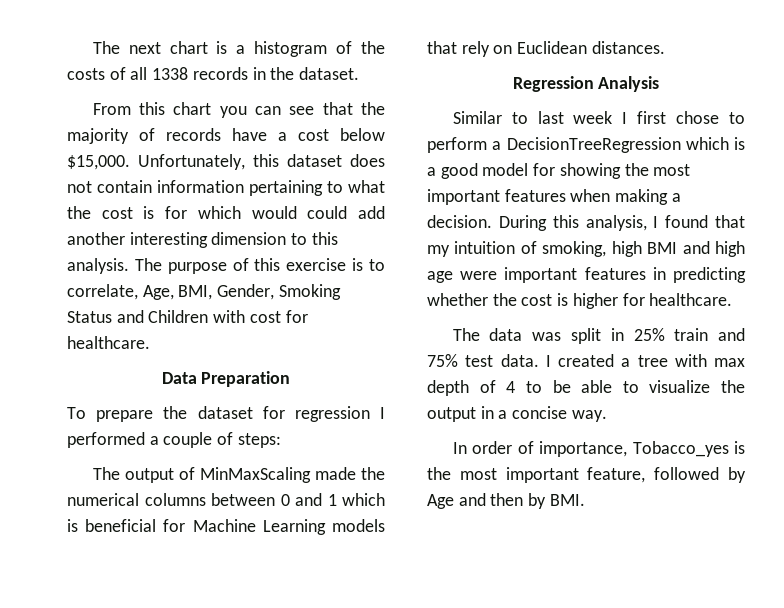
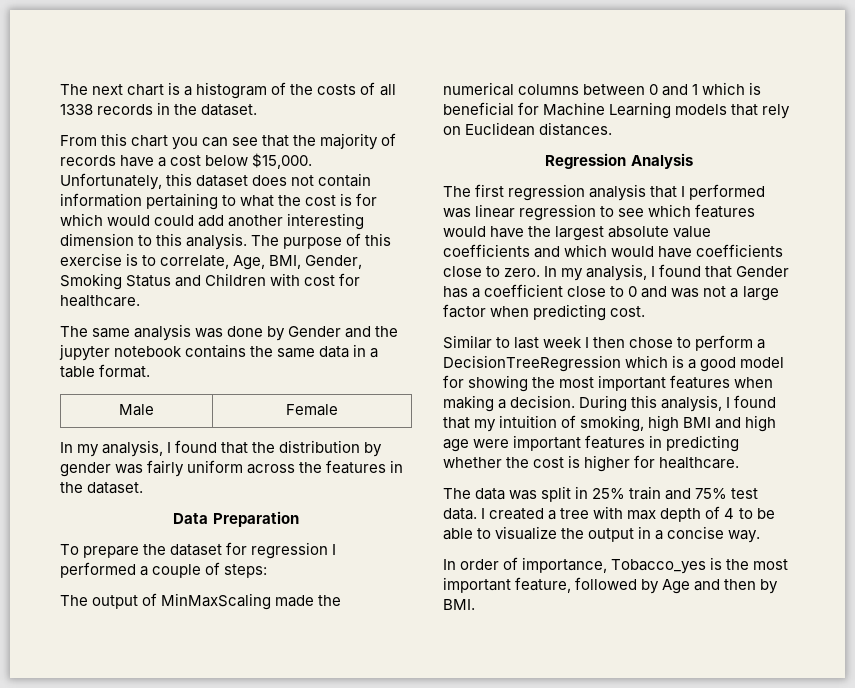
+ The same analysis was done by Gender and the jupyter notebook contains the same data in a table format.
+ Male | Female
+ In my analysis, I found that the distribution by gender was fairly uniform across the features in the dataset.
+ The first regression analysis that I performed was linear regression to see which features would have the largest absolute value coefficients and which would have coefficients close to zero. In my analysis, I found that Gender has a coefficient close to 0 and was not a large factor when predicting cost.
- Similar to last week I first chose to perform a DecisionTreeRegression which is a good model for showing the most important features when making a decision.
+ Similar to last week I then chose to perform a DecisionTreeRegression which is a good model for showing the most important features when making a decision.

